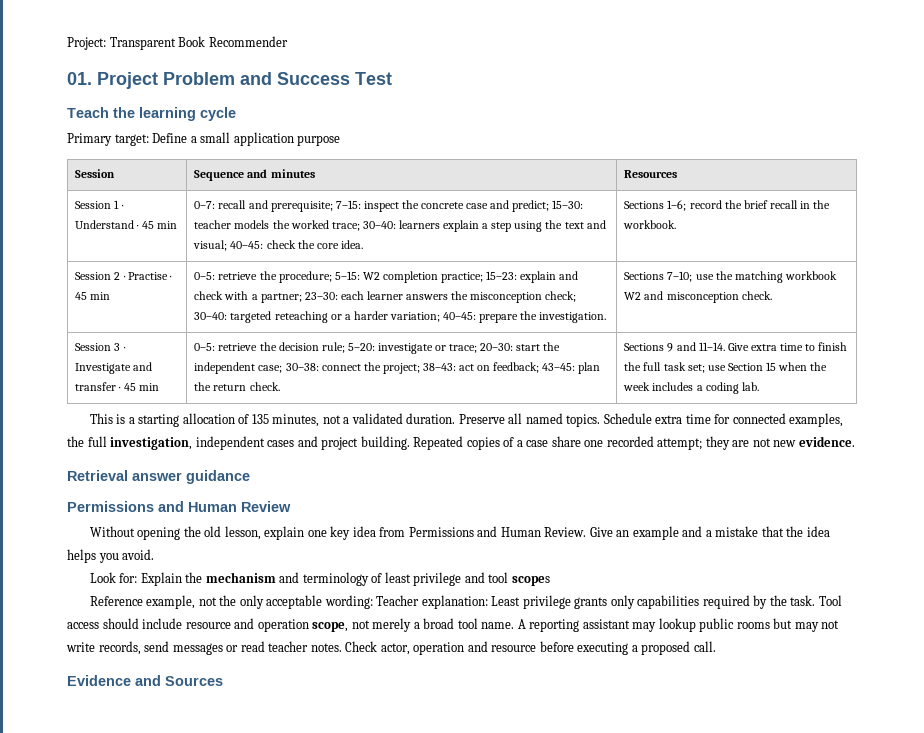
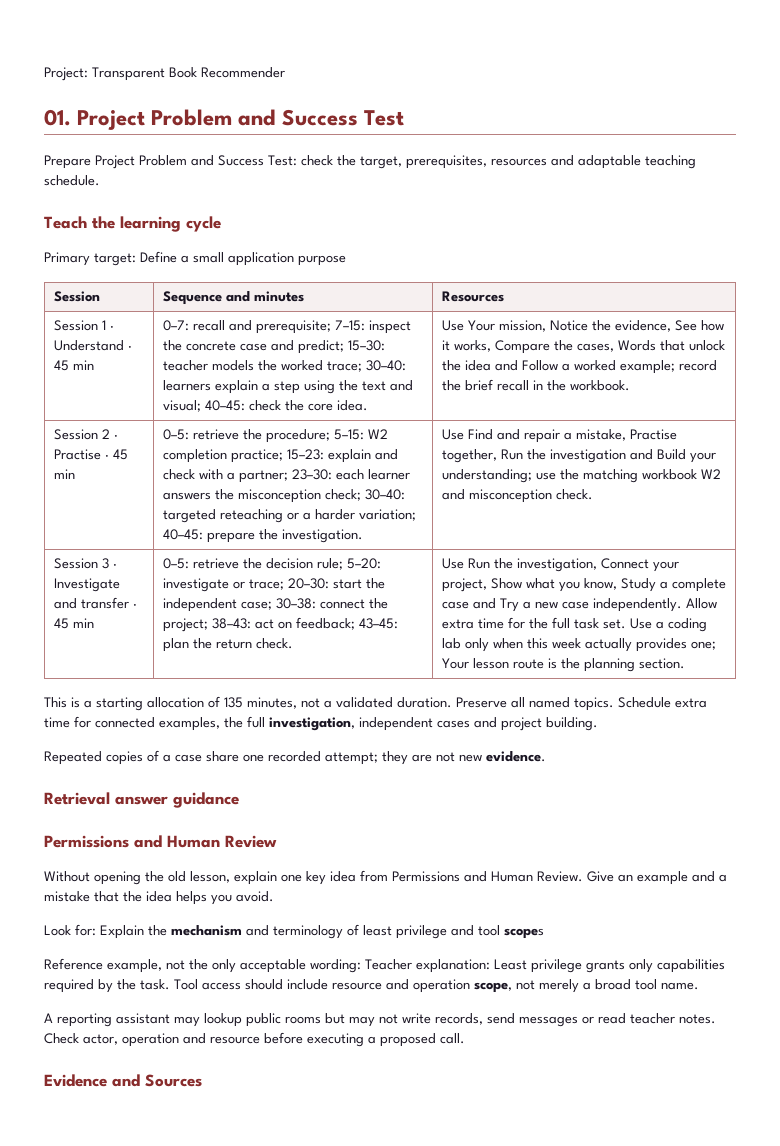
+ Prepare Project Problem and Success Test: check the target, prerequisites, resources and adaptable teaching schedule.
- Sections 1–6; record the brief recall in the workbook.
+ Use Your mission, Notice the evidence, See how it works, Compare the cases, Words that unlock the idea and Follow a worked example; record the brief recall in the workbook.
- Sections 7–10; use the matching workbook W2 and misconception check.
+ Use Find and repair a mistake, Practise together, Run the investigation and Build your understanding; use the matching workbook W2 and misconception check.
- Sections 9 and 11–14. Give extra time to finish the full task set; use Section 15 when the week includes a coding lab.
+ Use Run the investigation, Connect your project, Show what you know, Study a complete case and Try a new case independently. Allow extra time for the full task set. Use a coding lab only when this week actually provides one; Your lesson route is the planning section.
- Schedule extra time for connected examples, the full investigation, independent cases and project building. Repeated copies of a case share one recorded attempt; they are not new evidence.
+ Schedule extra time for connected examples, the full investigation, independent cases and project building.
+ Repeated copies of a case share one recorded attempt; they are not new evidence.
- Tool access should include resource and operation scope, not merely a broad tool name. A reporting assistant may lookup public rooms but may not write records, send messages or read teacher notes.
+ Tool access should include resource and operation scope, not merely a broad tool name.
+ A reporting assistant may lookup public rooms but may not write records, send messages or read teacher notes.

